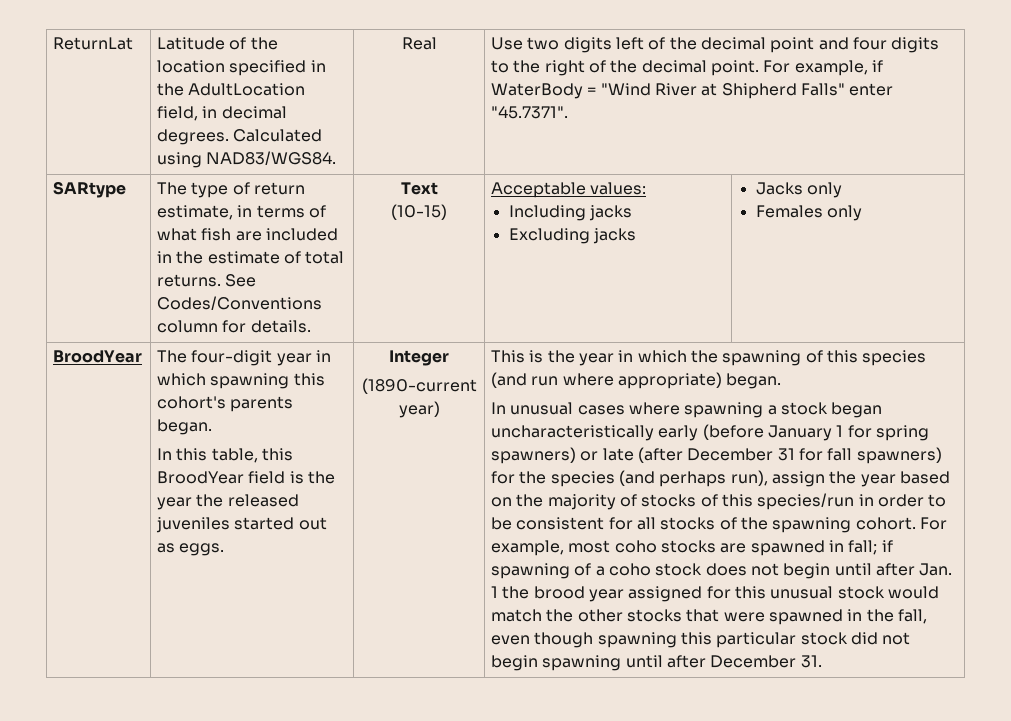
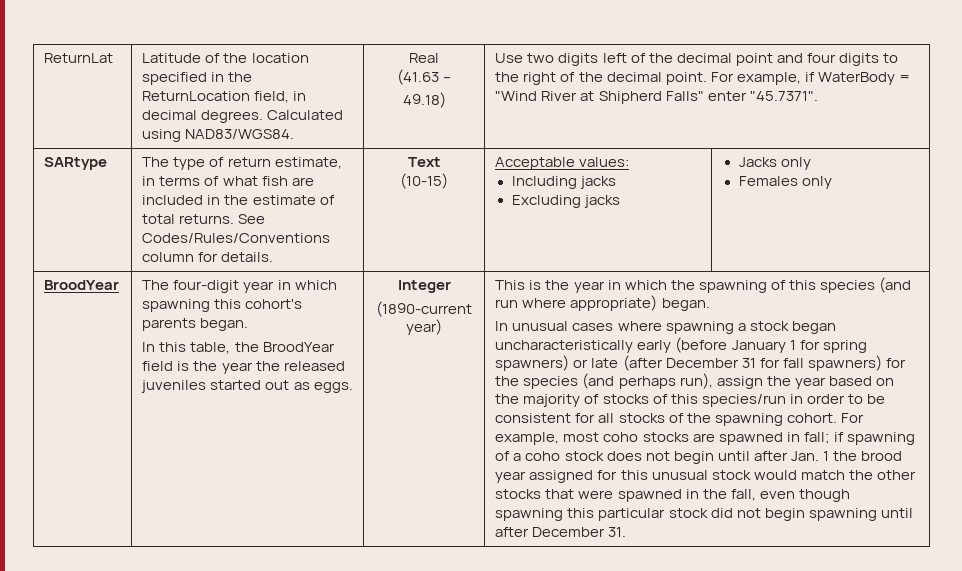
- Latitude of the location specified in the AdultLocation field, in decimal degrees.
+ Latitude of the location specified in the ReturnLocation field, in decimal degrees.
+ (41.63 –
+ 49.18)
- SARtype | The type of return estimate, in terms of what fish are included in the estimate of total returns. See Codes/Conventions column for details. | Text
+ SARtype | The type of return estimate, in terms of what fish are included in the estimate of total returns. See Codes/Rules/Conventions column for details. | Text
- In this table, this BroodYear field is the year the released juveniles started out as eggs.
+ In this table, the BroodYear field is the year the released juveniles started out as eggs.

